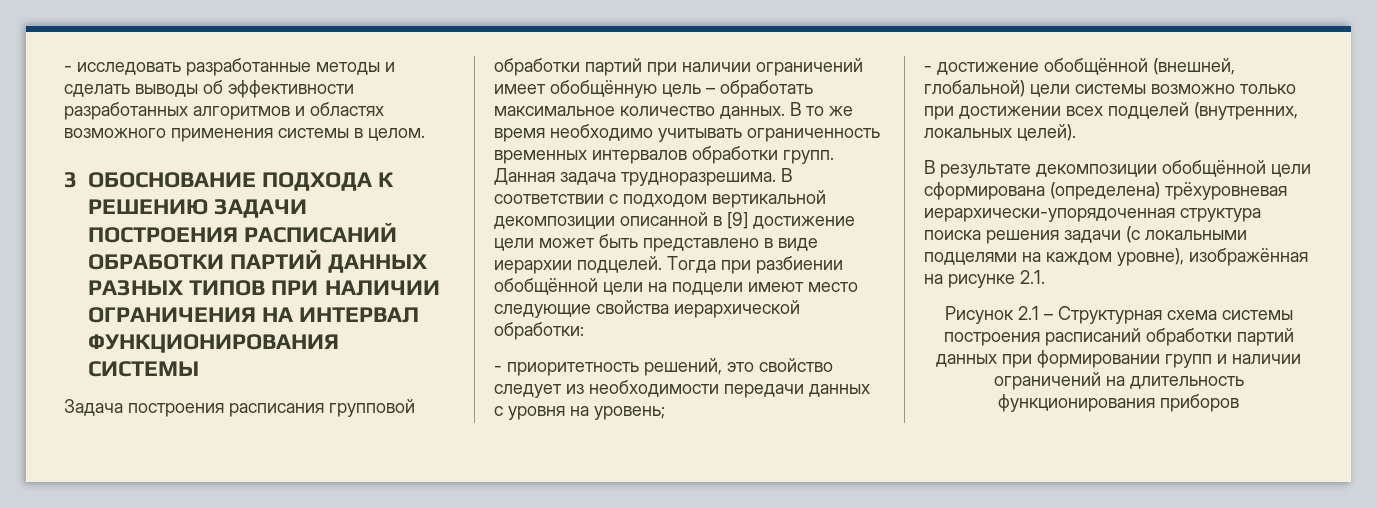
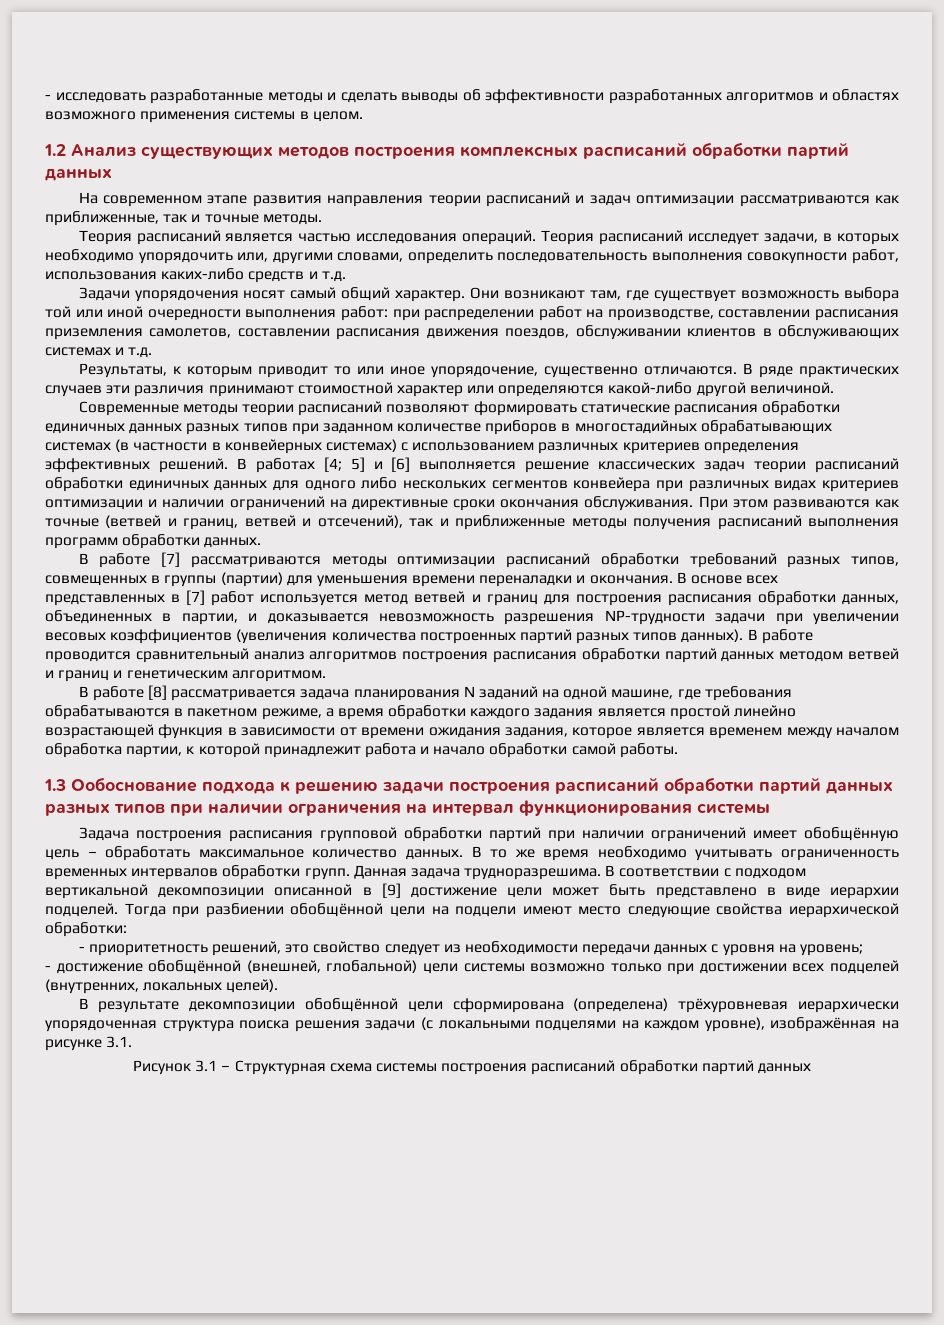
- 3 ОБОСНОВАНИЕ ПОДХОДА К РЕШЕНИЮ ЗАДАЧИ ПОСТРОЕНИЯ РАСПИСАНИЙ ОБРАБОТКИ ПАРТИЙ ДАННЫХ РАЗНЫХ ТИПОВ ПРИ НАЛИЧИИ ОГРАНИЧЕНИЯ НА ИНТЕРВАЛ ФУНКЦИОНИРОВАНИЯ СИСТЕМЫ
+ 1.2 Анализ существующих методов построения комплексных расписаний обработки партий данных
+ На современном этапе развития направления теории расписаний и задач оптимизации рассматриваются как приближенные, так и точные методы.
+ Теория расписаний является частью исследования операций. Теория расписаний исследует задачи, в которых необходимо упорядочить или, другими словами, определить последовательность выполнения совокупности работ, использования каких-либо средств и т.д.
+ Задачи упорядочения носят самый общий характер. Они возникают там, где существует возможность выбора той или иной очередности выполнения работ: при распределении работ на производстве, составлении расписания приземления самолетов, составлении расписания движения поездов, обслуживании клиентов в обслуживающих системах и т.д.
+ Результаты, к которым приводит то или иное упорядочение, существенно отличаются. В ряде практических случаев эти различия принимают стоимостной характер или определяются какой-либо другой величиной.
+ Современные методы теории расписаний позволяют формировать статические расписания обработки единичных данных разных типов при заданном количестве приборов в многостадийных обрабатывающих системах (в частности в конвейерных системах) с использованием различных критериев определения эффективных решений. В работах [4; 5] и [6] выполняется решение классических задач теории расписаний обработки единичных данных для одного либо нескольких сегментов конвейера при различных видах критериев оптимизации и наличии ограничений на директивные сроки окончания обслуживания. При этом развиваются как точные (ветвей и границ, ветвей и отсечений), так и приближенные методы получения расписаний выполнения программ обработки данных.
+ В работе [7] рассматриваются методы оптимизации расписаний обработки требований разных типов, совмещенных в группы (партии) для уменьшения времени переналадки и окончания. В основе всех представленных в [7] работ используется метод ветвей и границ для построения расписания обработки данных, объединенных в партии, и доказывается невозможность разрешения NP-трудности задачи при увеличении весовых коэффициентов (увеличения количества построенных партий разных типов данных). В работе проводится сравнительный анализ алгоритмов построения расписания обработки партий данных методом ветвей и границ и генетическим алгоритмом.
+ В работе [8] рассматривается задача планирования N заданий на одной машине, где требования обрабатываются в пакетном режиме, а время обработки каждого задания является простой линейно возрастающей функция в зависимости от времени ожидания задания, которое является временем между началом обработка партии, к которой принадлежит работа и начало обработки самой работы.
+ 1.3 Ообоснование подхода к решению задачи построения расписаний обработки партий данных разных типов при наличии ограничения на интервал функционирования системы
- В результате декомпозиции обобщённой цели сформирована (определена) трёхуровневая иерархически-упорядоченная структура поиска решения задачи (с локальными подцелями на каждом уровне), изображённая на рисунке 2.1.
+ В результате декомпозиции обобщённой цели сформирована (определена) трёхуровневая иерархически упорядоченная структура поиска решения задачи (с локальными подцелями на каждом уровне), изображённая на рисунке 3.1.
- Рисунок 2.1 – Структурная схема системы построения расписаний обработки партий данных при формировании групп и наличии ограничений на длительность функционирования приборов
+ Рисунок 3.1 – Структурная схема системы построения расписаний обработки партий данных

